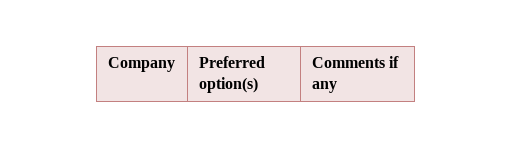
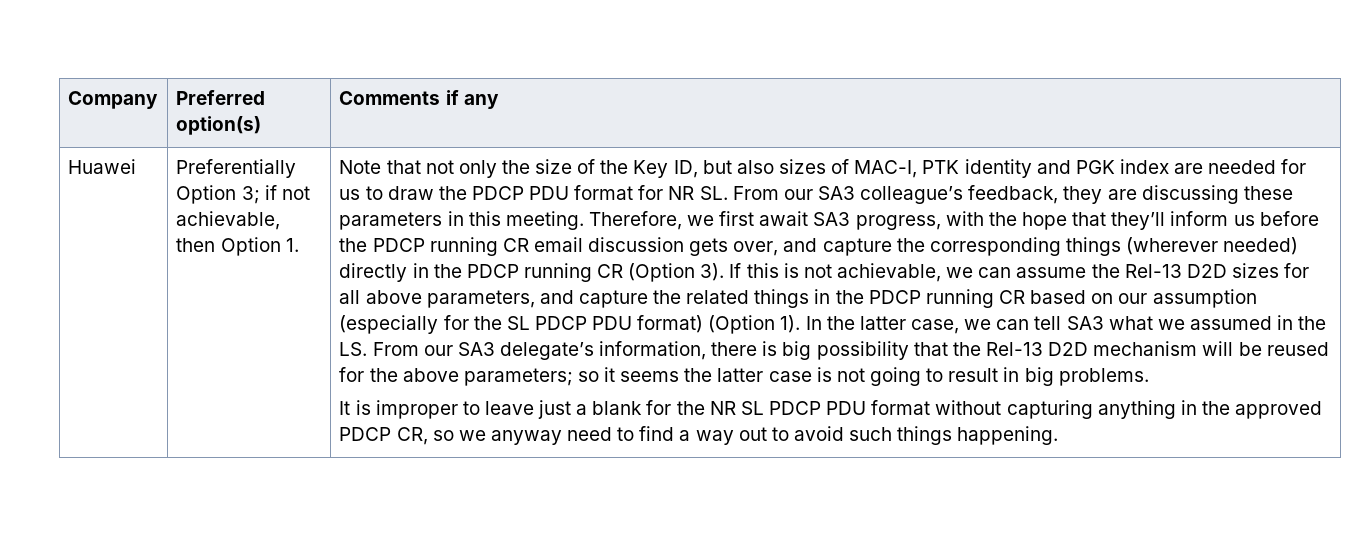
+ Huawei | Preferentially Option 3; if not achievable, then Option 1. | Note that not only the size of the Key ID, but also sizes of MAC-I, PTK identity and PGK index are needed for us to draw the PDCP PDU format for NR SL. From our SA3 colleague’s feedback, they are discussing these parameters in this meeting. Therefore, we first await SA3 progress, with the hope that they’ll inform us before the PDCP running CR email discussion gets over, and capture the corresponding things (wherever needed) directly in the PDCP running CR (Option 3). If this is not achievable, we can assume the Rel-13 D2D sizes for all above parameters, and capture the related things in the PDCP running CR based on our assumption (especially for the SL PDCP PDU format) (Option 1). In the latter case, we can tell SA3 what we assumed in the LS. From our SA3 delegate’s information, there is big possibility that the Rel-13 D2D mechanism will be reused for the above parameters; so it seems the latter case is not going to result in big problems.
+ It is improper to leave just a blank for the NR SL PDCP PDU format without capturing anything in the approved PDCP CR, so we anyway need to find a way out to avoid such things happening.

